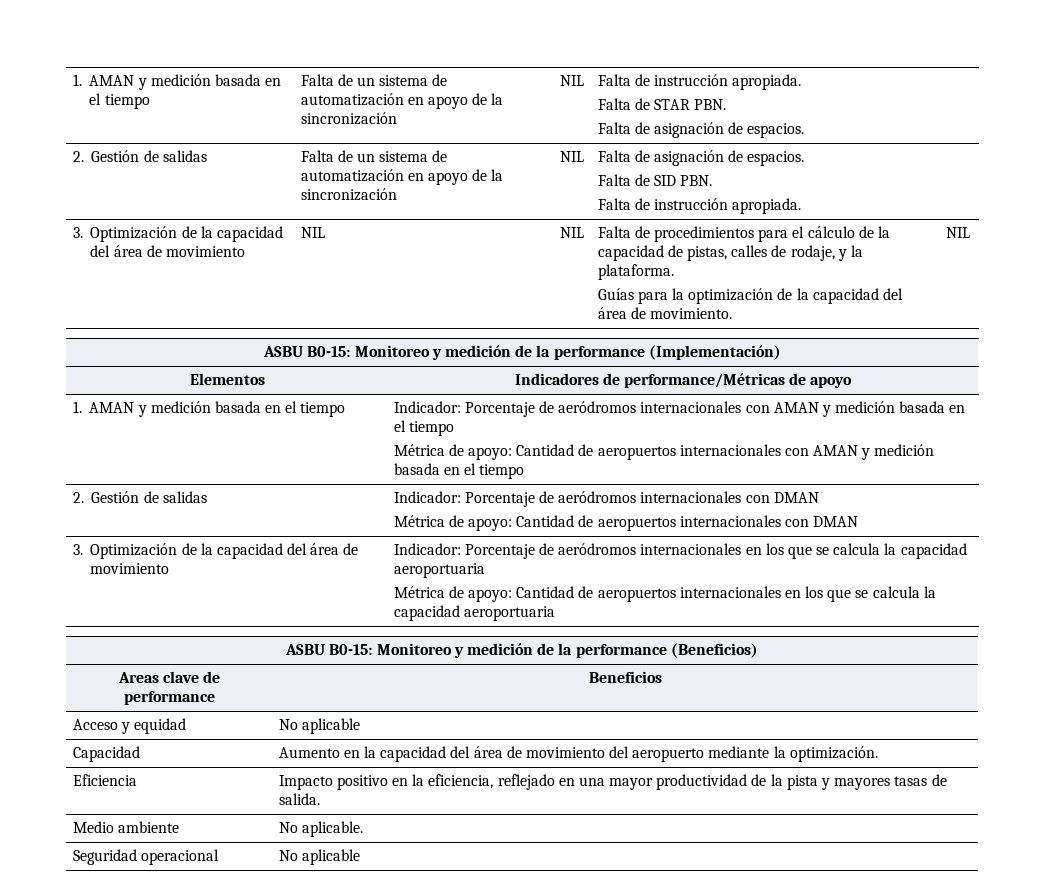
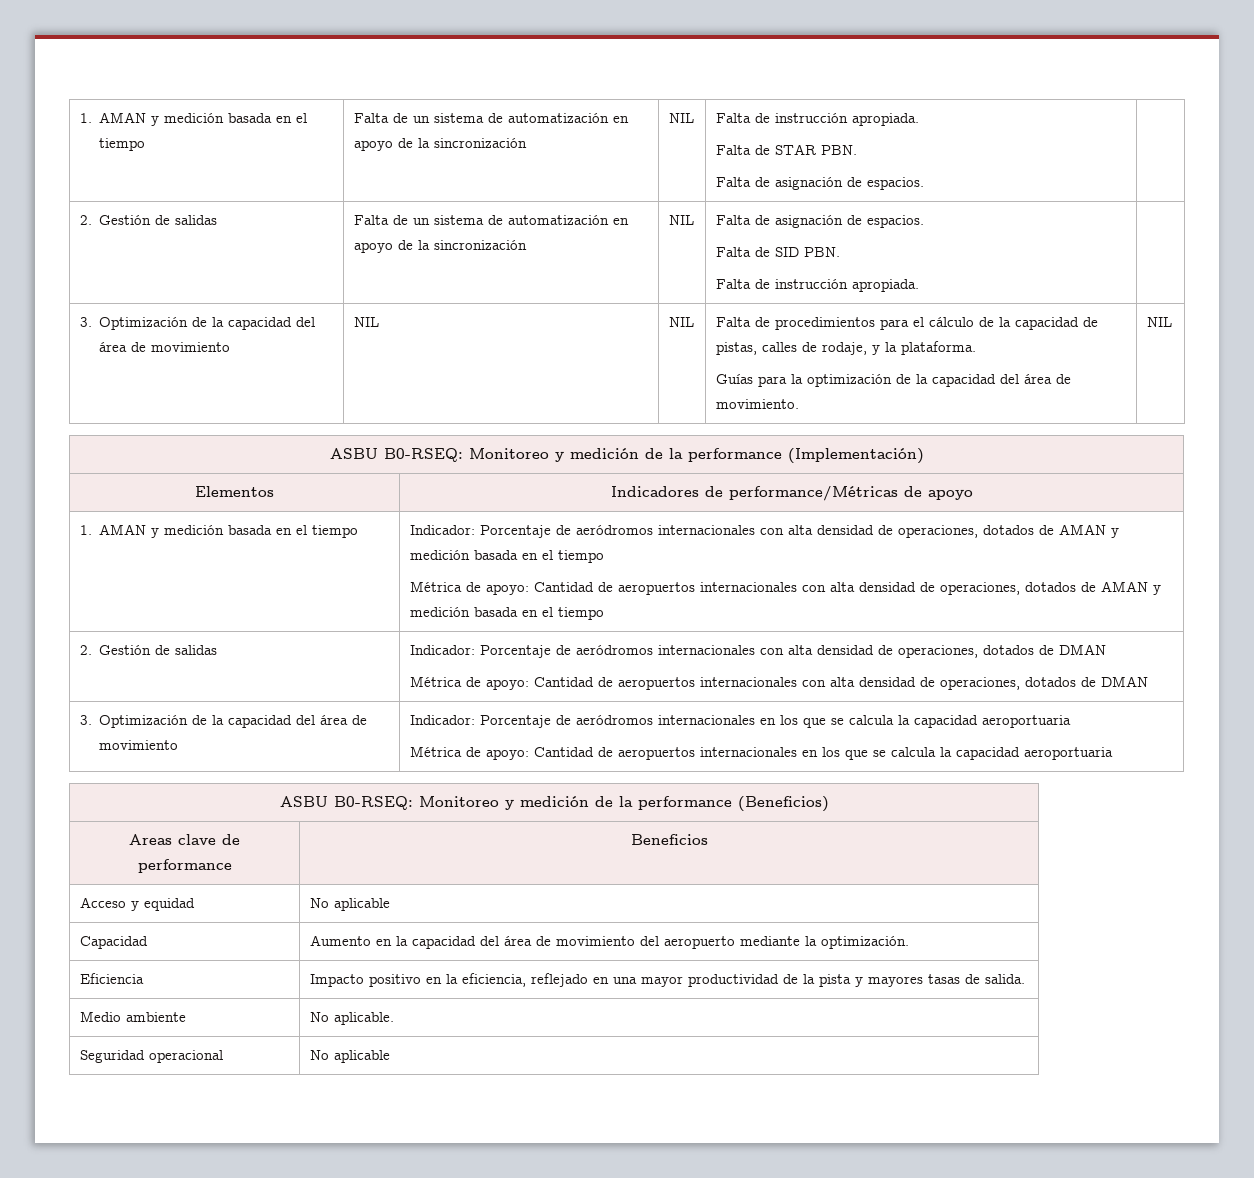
- ASBU B0-15: Monitoreo y medición de la performance (Implementación)
+ ASBU B0-RSEQ: Monitoreo y medición de la performance (Implementación)
- Indicador: Porcentaje de aeródromos internacionales con AMAN y medición basada en el tiempo
+ Indicador: Porcentaje de aeródromos internacionales con alta densidad de operaciones, dotados de AMAN y medición basada en el tiempo
- Métrica de apoyo: Cantidad de aeropuertos internacionales con AMAN y medición basada en el tiempo
+ Métrica de apoyo: Cantidad de aeropuertos internacionales con alta densidad de operaciones, dotados de AMAN y medición basada en el tiempo
- 2. Gestión de salidas | Indicador: Porcentaje de aeródromos internacionales con DMAN
- Métrica de apoyo: Cantidad de aeropuertos internacionales con DMAN
+ 2. Gestión de salidas | Indicador: Porcentaje de aeródromos internacionales con alta densidad de operaciones, dotados de DMAN
+ Métrica de apoyo: Cantidad de aeropuertos internacionales con alta densidad de operaciones, dotados de DMAN
- ASBU B0-15: Monitoreo y medición de la performance (Beneficios)
+ ASBU B0-RSEQ: Monitoreo y medición de la performance (Beneficios)

